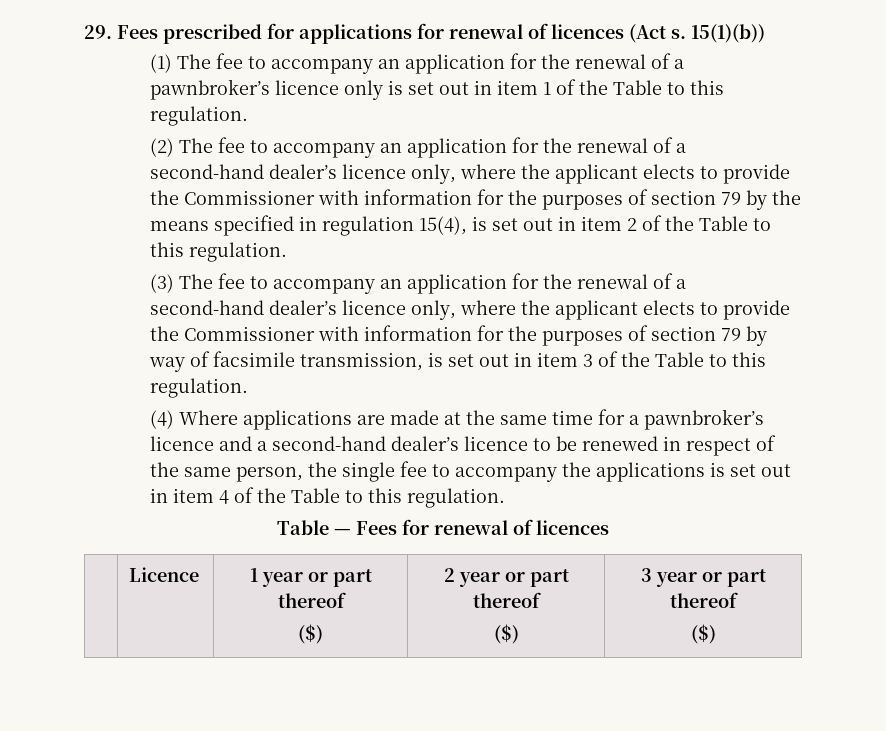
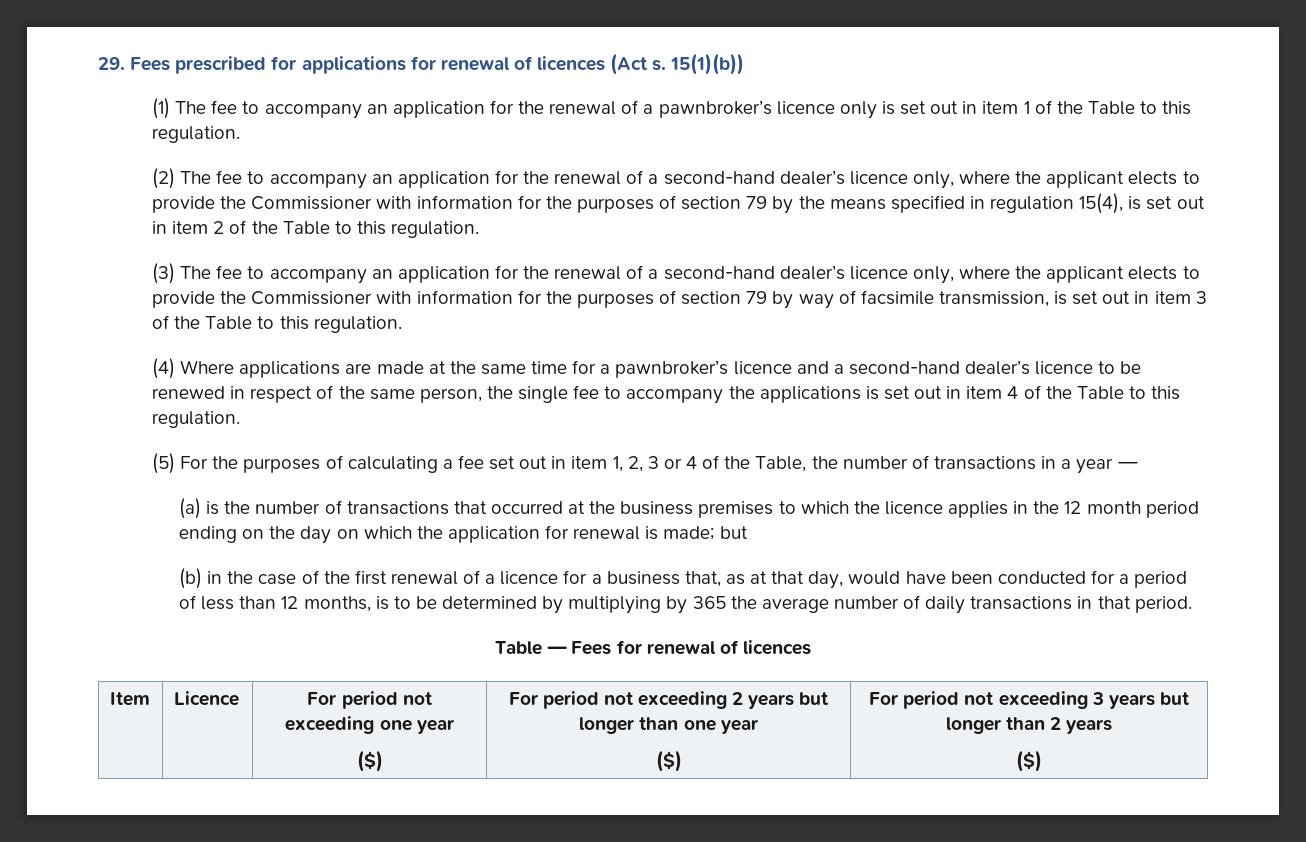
+ (5) For the purposes of calculating a fee set out in item 1, 2, 3 or 4 of the Table, the number of transactions in a year —
+ (a) is the number of transactions that occurred at the business premises to which the licence applies in the 12 month period ending on the day on which the application for renewal is made; but
+ (b) in the case of the first renewal of a licence for a business that, as at that day, would have been conducted for a period of less than 12 months, is to be determined by multiplying by 365 the average number of daily transactions in that period.
- | Licence | 1 year or part thereof
- ($) | 2 year or part thereof
- ($) | 3 year or part thereof
+ Item | Licence | For period not exceeding one year
+ ($) | For period not exceeding 2 years but longer than one year
+ ($) | For period not exceeding 3 years but longer than 2 years

